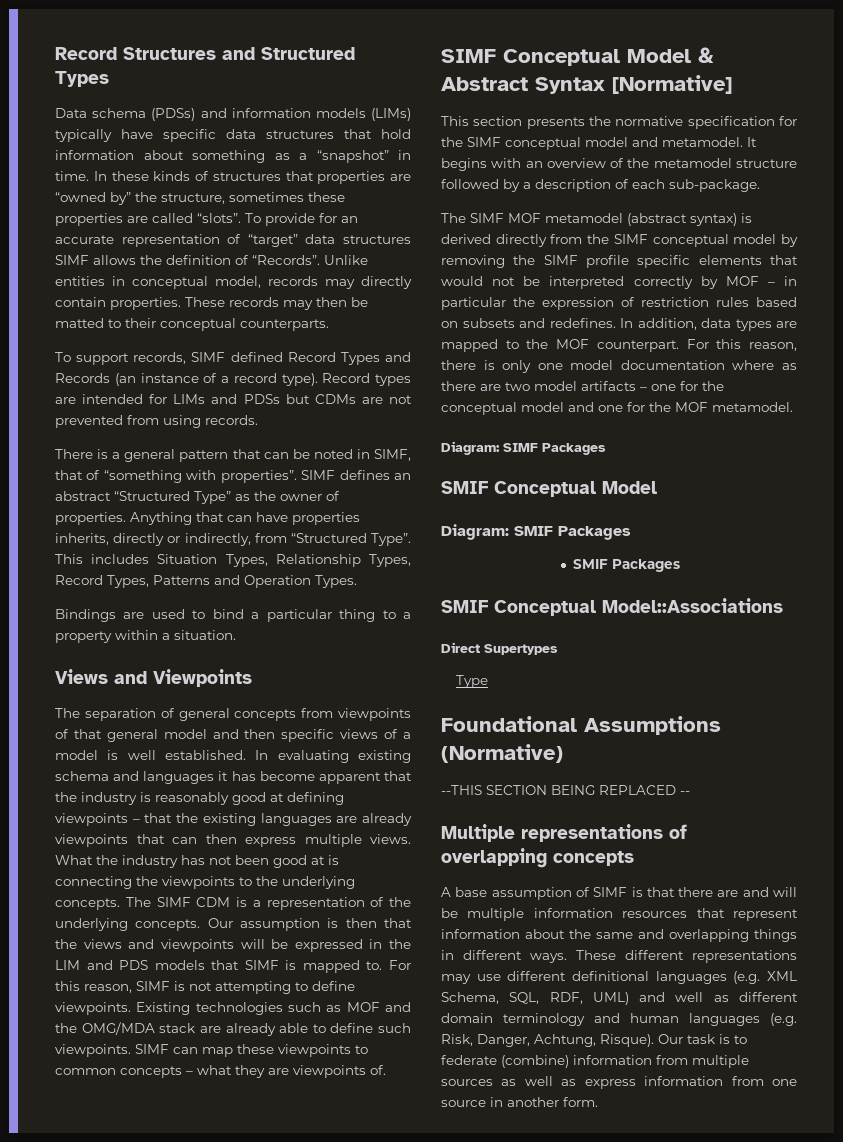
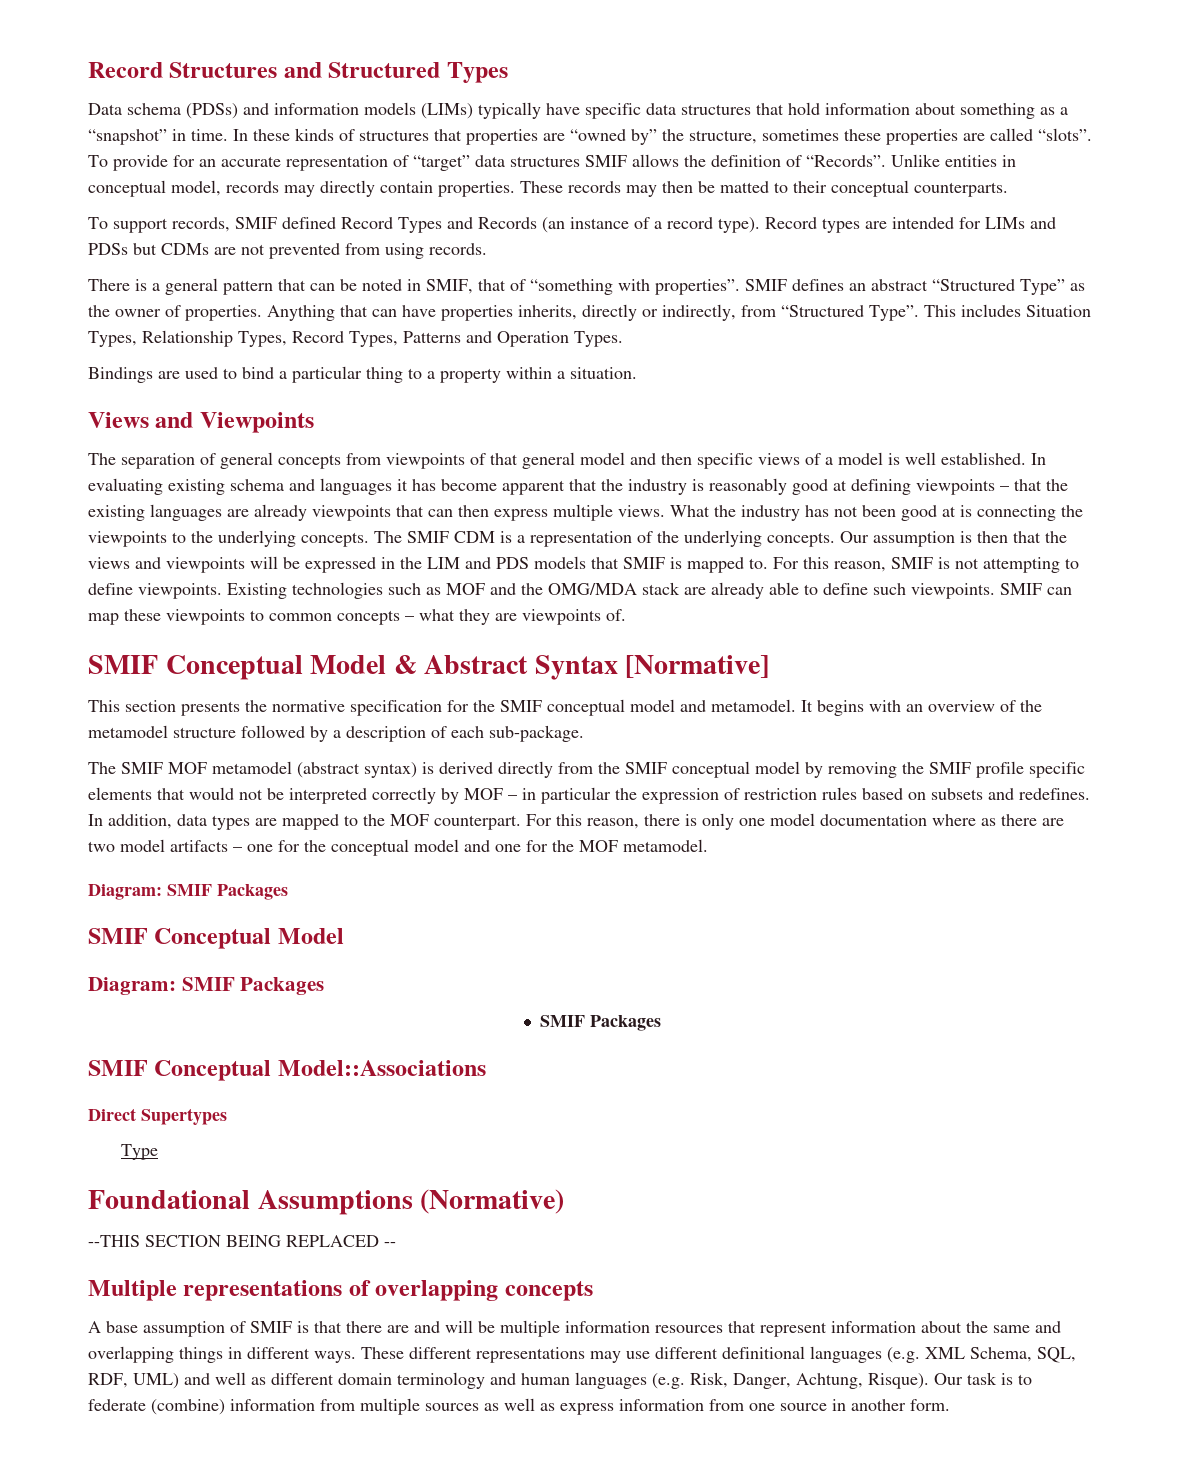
- To provide for an accurate representation of “target” data structures SIMF allows the definition of “Records”.
+ To provide for an accurate representation of “target” data structures SMIF allows the definition of “Records”.
- To support records, SIMF defined Record Types and Records (an instance of a record type).
+ To support records, SMIF defined Record Types and Records (an instance of a record type).
- There is a general pattern that can be noted in SIMF, that of “something with properties”.
+ There is a general pattern that can be noted in SMIF, that of “something with properties”.
- SIMF defines an abstract “Structured Type” as the owner of properties.
+ SMIF defines an abstract “Structured Type” as the owner of properties.
- The SIMF CDM is a representation of the underlying concepts.
+ The SMIF CDM is a representation of the underlying concepts.
- Our assumption is then that the views and viewpoints will be expressed in the LIM and PDS models that SIMF is mapped to.
+ Our assumption is then that the views and viewpoints will be expressed in the LIM and PDS models that SMIF is mapped to.
- For this reason, SIMF is not attempting to define viewpoints.
+ For this reason, SMIF is not attempting to define viewpoints.
- SIMF can map these viewpoints to common concepts – what they are viewpoints of.
+ SMIF can map these viewpoints to common concepts – what they are viewpoints of.
- SIMF Conceptual Model & Abstract Syntax [Normative]
+ SMIF Conceptual Model & Abstract Syntax [Normative]
- This section presents the normative specification for the SIMF conceptual model and metamodel.
+ This section presents the normative specification for the SMIF conceptual model and metamodel.
- The SIMF MOF metamodel (abstract syntax) is derived directly from the SIMF conceptual model by removing the SIMF profile specific elements that would not be interpreted correctly by MOF – in particular the expression of restriction rules based on subsets and redefines.
+ The SMIF MOF metamodel (abstract syntax) is derived directly from the SMIF conceptual model by removing the SMIF profile specific elements that would not be interpreted correctly by MOF – in particular the expression of restriction rules based on subsets and redefines.
  For this reason, there is only one model documentation where as there are two model artifacts – one for the conceptual model and one for the MOF metamodel.
- Diagram: SIMF Packages
+ Diagram: SMIF Packages
- A base assumption of SIMF is that there are and will be multiple information resources that represent information about the same and overlapping things in different ways.
+ A base assumption of SMIF is that there are and will be multiple information resources that represent information about the same and overlapping things in different ways.

